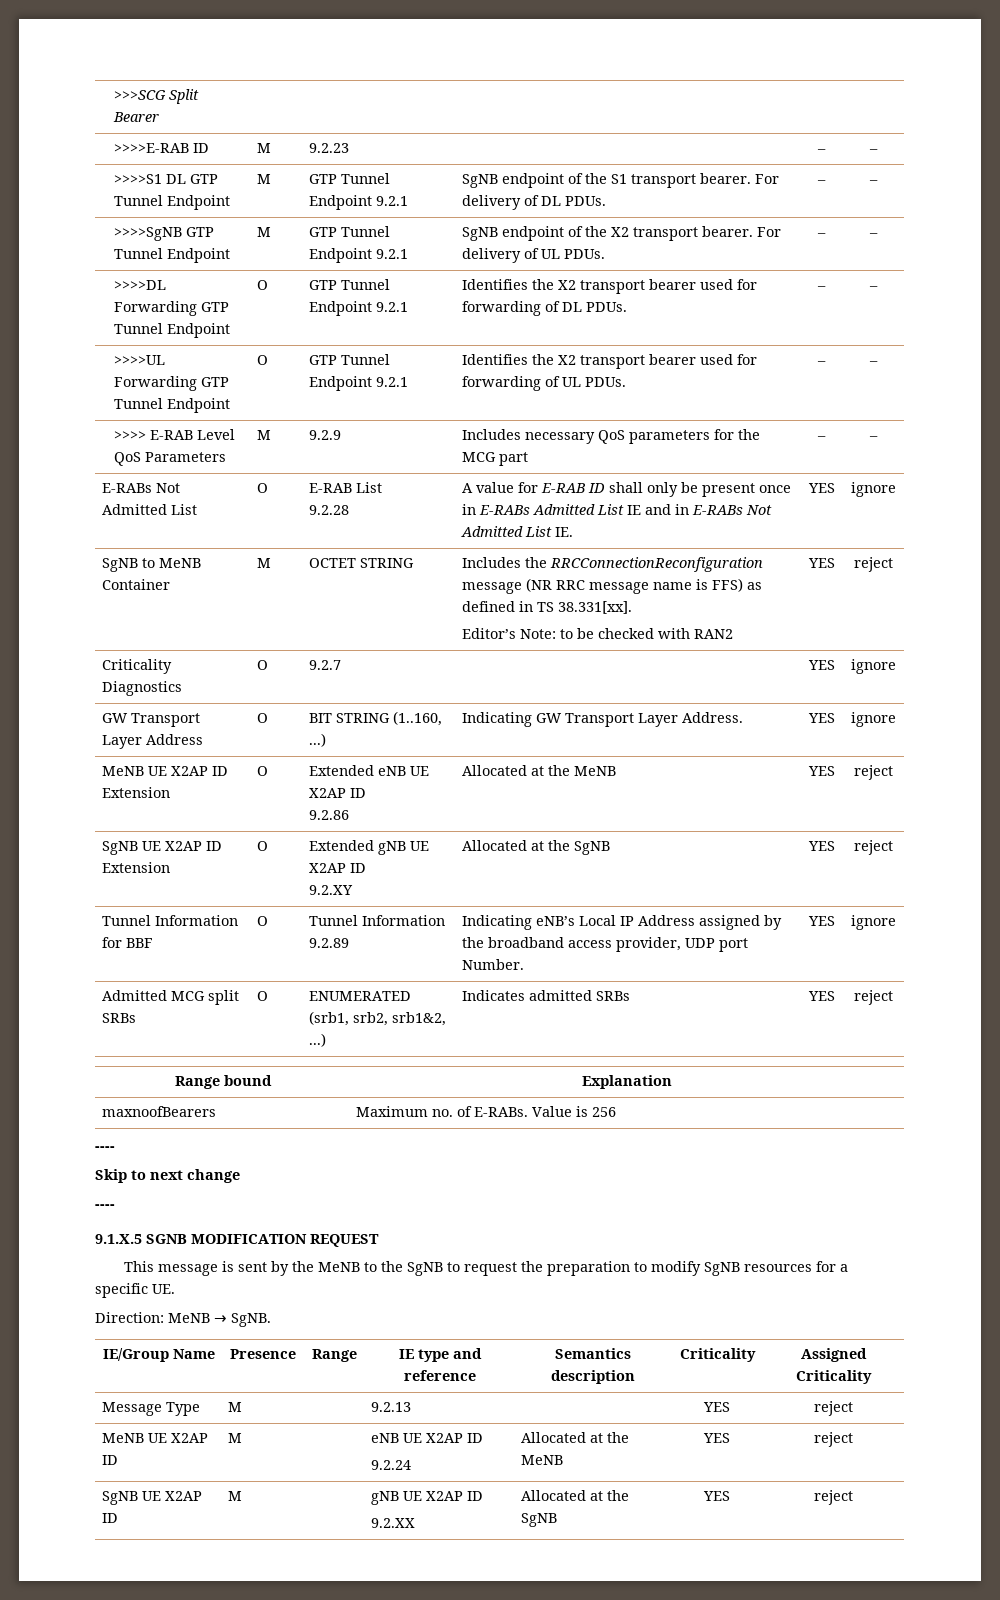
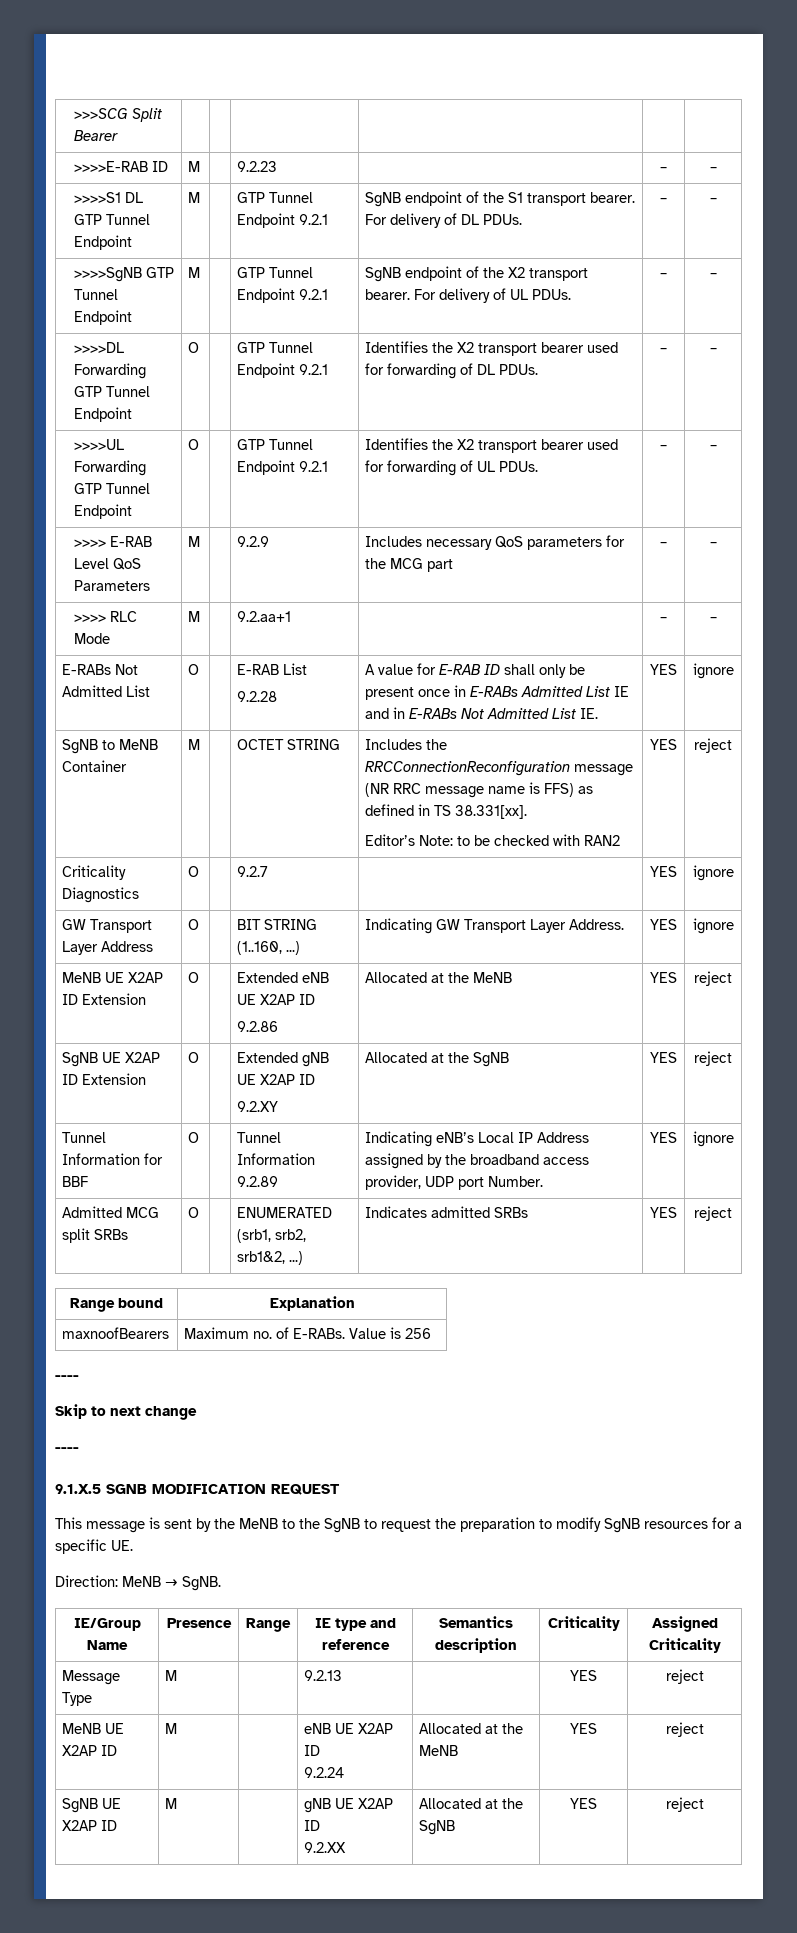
+ >>>> RLC Mode | M | | 9.2.aa+1 | | – | –

